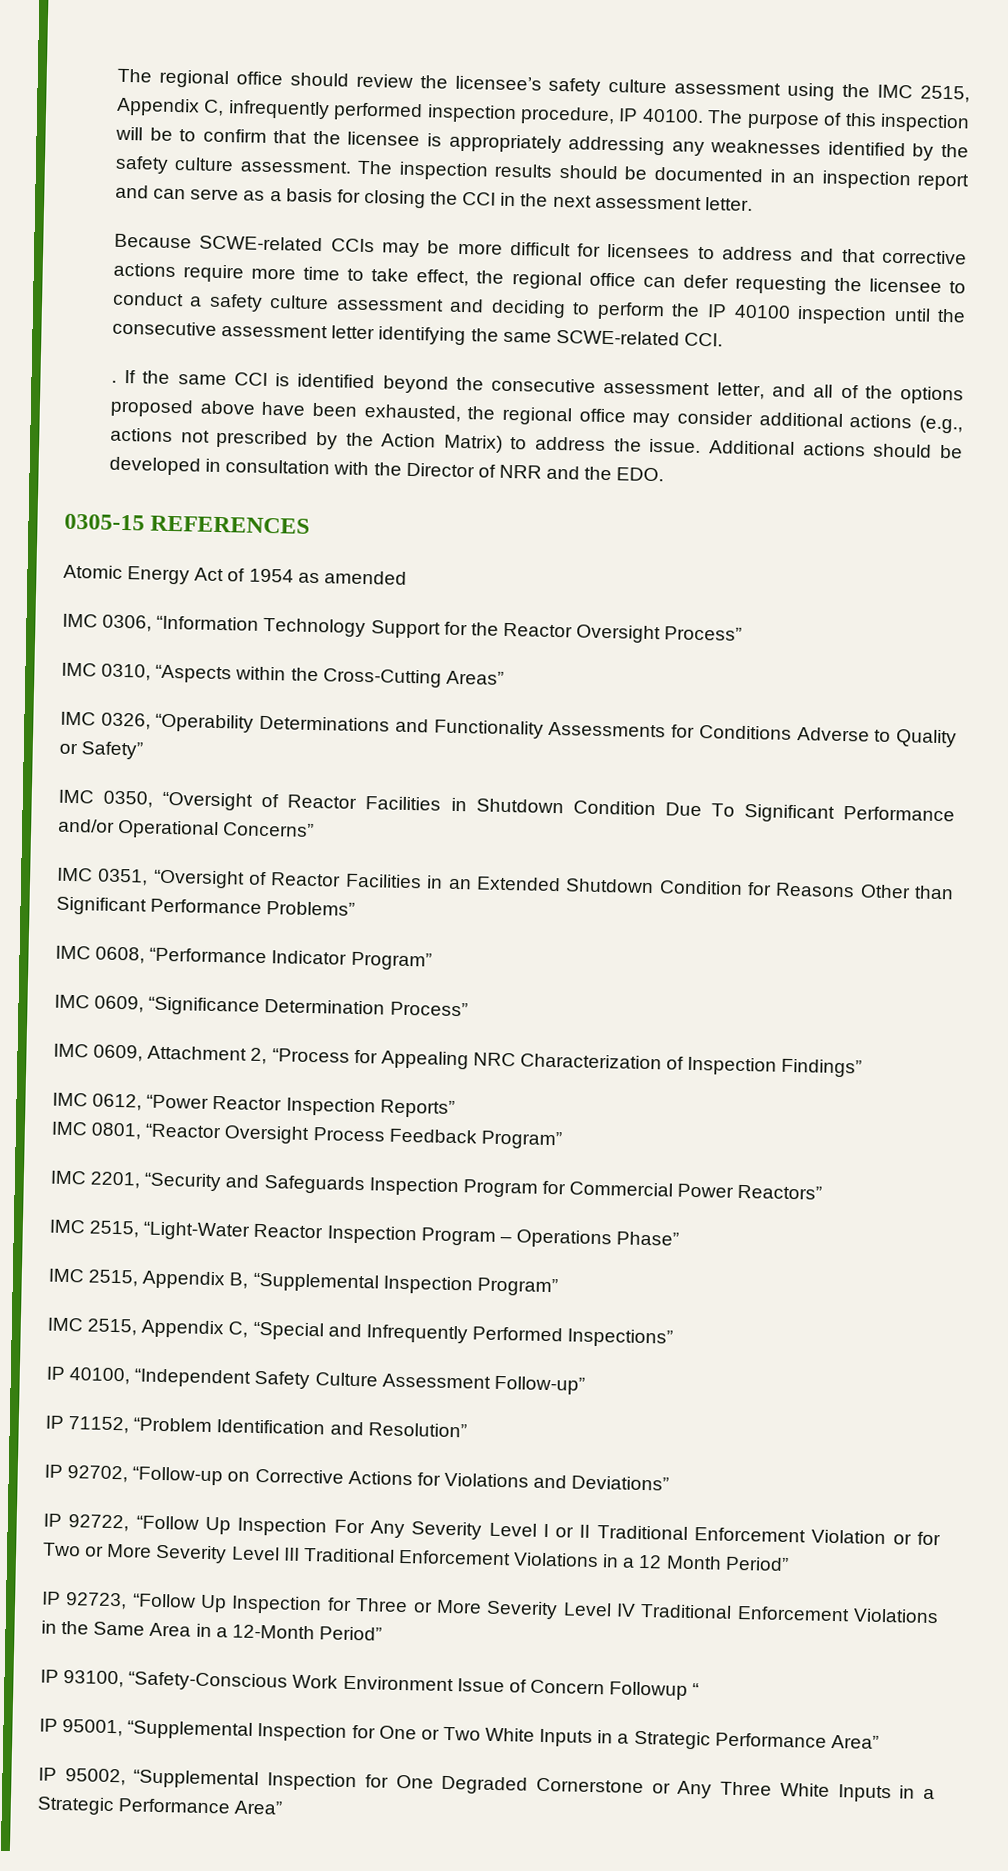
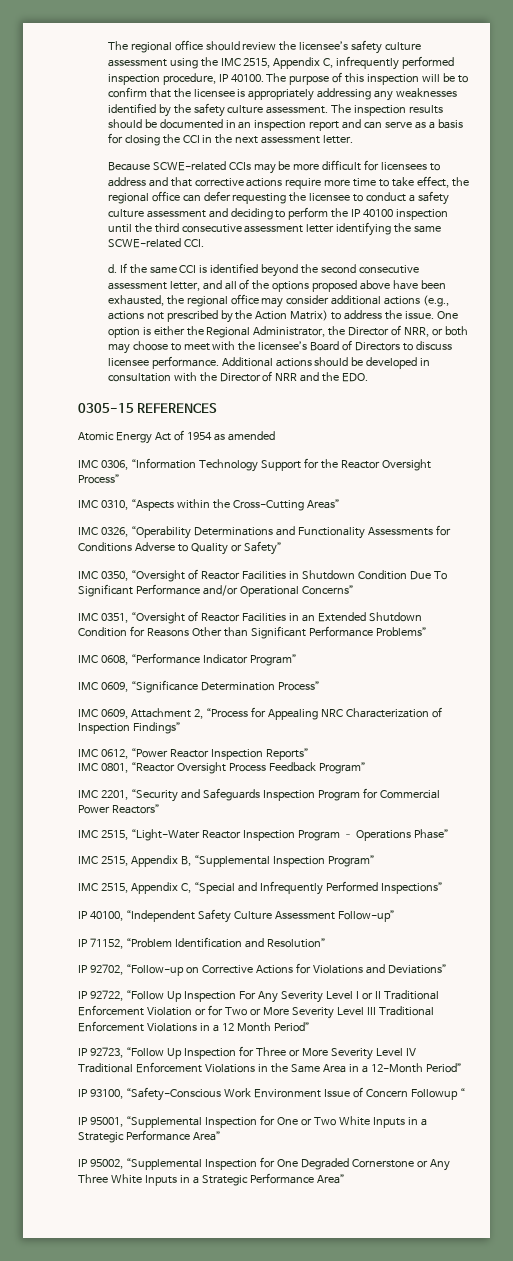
- Because SCWE-related CCIs may be more difficult for licensees to address and that corrective actions require more time to take effect, the regional office can defer requesting the licensee to conduct a safety culture assessment and deciding to perform the IP 40100 inspection until the consecutive assessment letter identifying the same SCWE-related CCI.
+ Because SCWE-related CCIs may be more difficult for licensees to address and that corrective actions require more time to take effect, the regional office can defer requesting the licensee to conduct a safety culture assessment and deciding to perform the IP 40100 inspection until the third consecutive assessment letter identifying the same SCWE-related CCI.
- .
+ d.
- If the same CCI is identified beyond the consecutive assessment letter, and all of the options proposed above have been exhausted, the regional office may consider additional actions (e.g., actions not prescribed by the Action Matrix) to address the issue.
+ If the same CCI is identified beyond the second consecutive assessment letter, and all of the options proposed above have been exhausted, the regional office may consider additional actions (e.g., actions not prescribed by the Action Matrix) to address the issue.
+ One option is either the Regional Administrator, the Director of NRR, or both may choose to meet with the licensee’s Board of Directors to discuss licensee performance.

